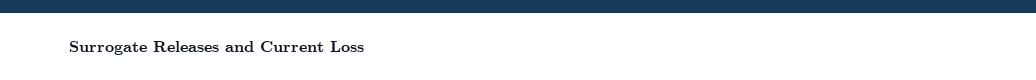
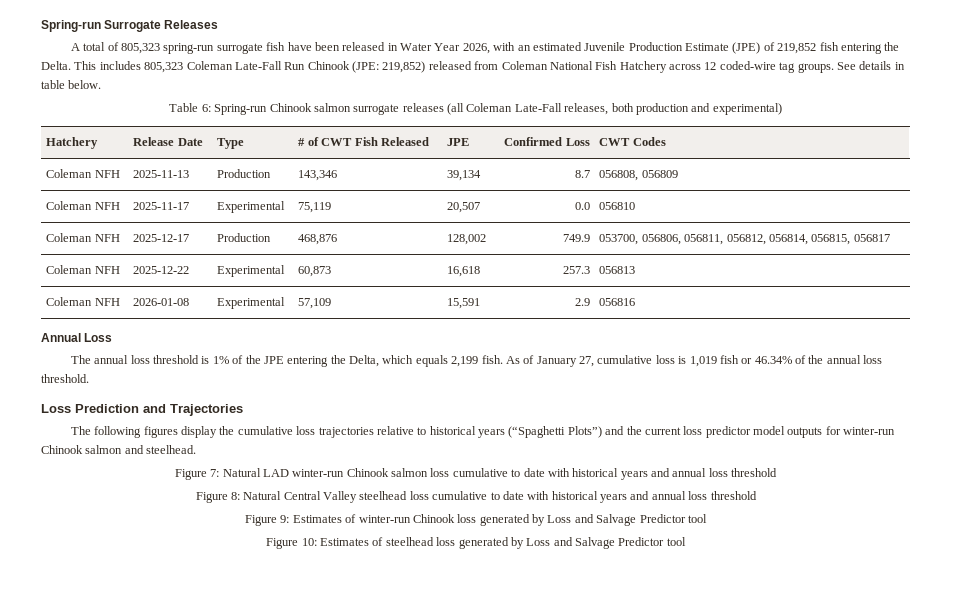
- Surrogate Releases and Current Loss
+ Spring-run Surrogate Releases
+ A total of 805,323 spring-run surrogate fish have been released in Water Year 2026, with an estimated Juvenile Production Estimate (JPE) of 219,852 fish entering the Delta. This includes 805,323 Coleman Late-Fall Run Chinook (JPE: 219,852) released from Coleman National Fish Hatchery across 12 coded-wire tag groups. See details in table below.
+ Table 6: Spring-run Chinook salmon surrogate releases (all Coleman Late-Fall releases, both production and experimental)
+ Hatchery | Release Date | Type | # of CWT Fish Released | JPE | Confirmed Loss | CWT Codes
+ Coleman NFH | 2025-11-13 | Production | 143,346 | 39,134 | 8.7 | 056808, 056809
+ Coleman NFH | 2025-11-17 | Experimental | 75,119 | 20,507 | 0.0 | 056810
+ Coleman NFH | 2025-12-17 | Production | 468,876 | 128,002 | 749.9 | 053700, 056806, 056811, 056812, 056814, 056815, 056817
+ Coleman NFH | 2025-12-22 | Experimental | 60,873 | 16,618 | 257.3 | 056813
+ Coleman NFH | 2026-01-08 | Experimental | 57,109 | 15,591 | 2.9 | 056816
+ Annual Loss
+ The annual loss threshold is 1% of the JPE entering the Delta, which equals 2,199 fish. As of January 27, cumulative loss is 1,019 fish or 46.34% of the annual loss threshold.
+ Loss Prediction and Trajectories
+ The following figures display the cumulative loss trajectories relative to historical years (“Spaghetti Plots”) and the current loss predictor model outputs for winter-run Chinook salmon and steelhead.
+ Figure 7: Natural LAD winter-run Chinook salmon loss cumulative to date with historical years and annual loss threshold
+ Figure 8: Natural Central Valley steelhead loss cumulative to date with historical years and annual loss threshold
+ Figure 9: Estimates of winter-run Chinook loss generated by Loss and Salvage Predictor tool
+ Figure 10: Estimates of steelhead loss generated by Loss and Salvage Predictor tool

